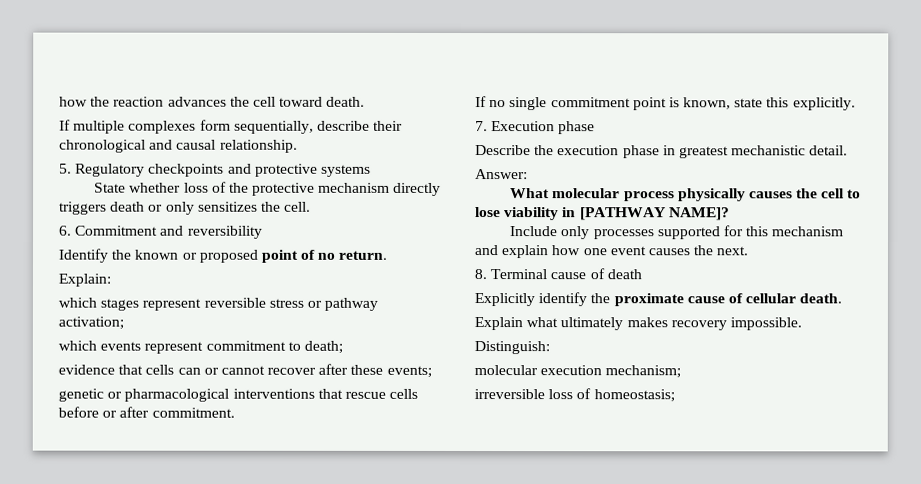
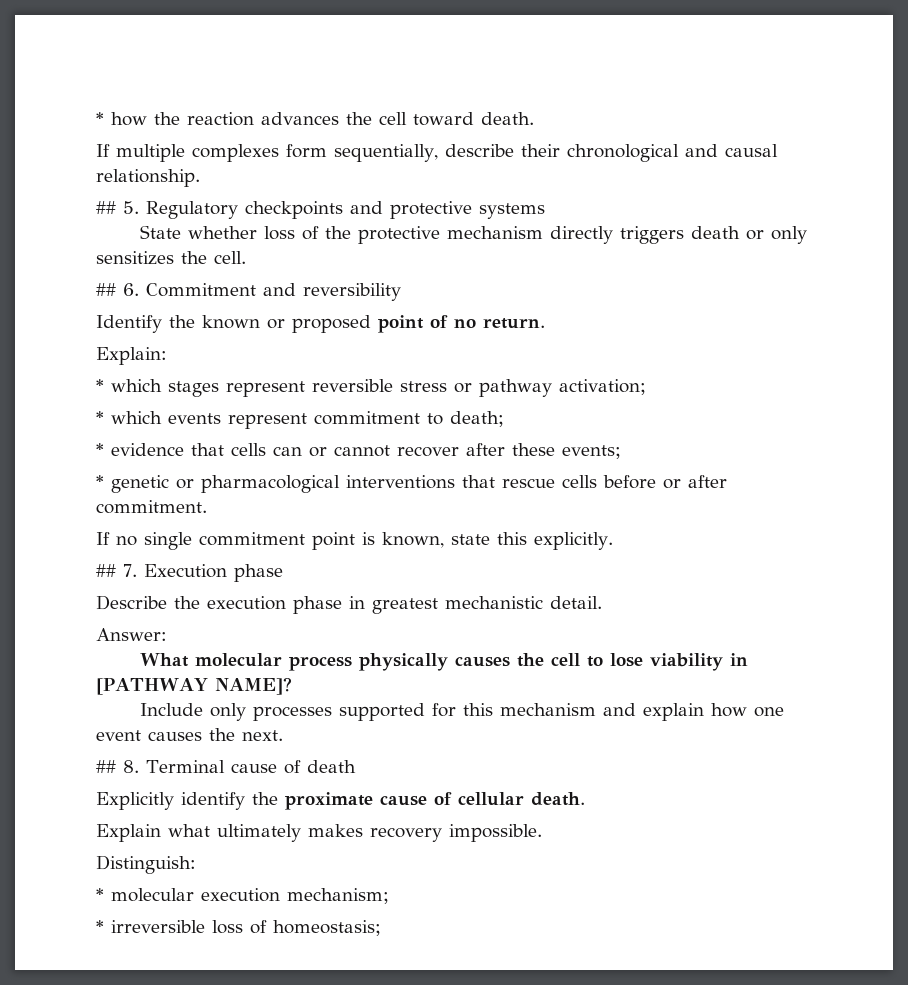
- how the reaction advances the cell toward death.
+ * how the reaction advances the cell toward death.
- 5. Regulatory checkpoints and protective systems
+ ## 5. Regulatory checkpoints and protective systems
- 6. Commitment and reversibility
+ ## 6. Commitment and reversibility
- which stages represent reversible stress or pathway activation;
+ * which stages represent reversible stress or pathway activation;
- which events represent commitment to death;
+ * which events represent commitment to death;
- evidence that cells can or cannot recover after these events;
+ * evidence that cells can or cannot recover after these events;
- genetic or pharmacological interventions that rescue cells before or after commitment.
+ * genetic or pharmacological interventions that rescue cells before or after commitment.
- 7. Execution phase
+ ## 7. Execution phase
- 8. Terminal cause of death
+ ## 8. Terminal cause of death
- molecular execution mechanism;
+ * molecular execution mechanism;
- irreversible loss of homeostasis;
+ * irreversible loss of homeostasis;

